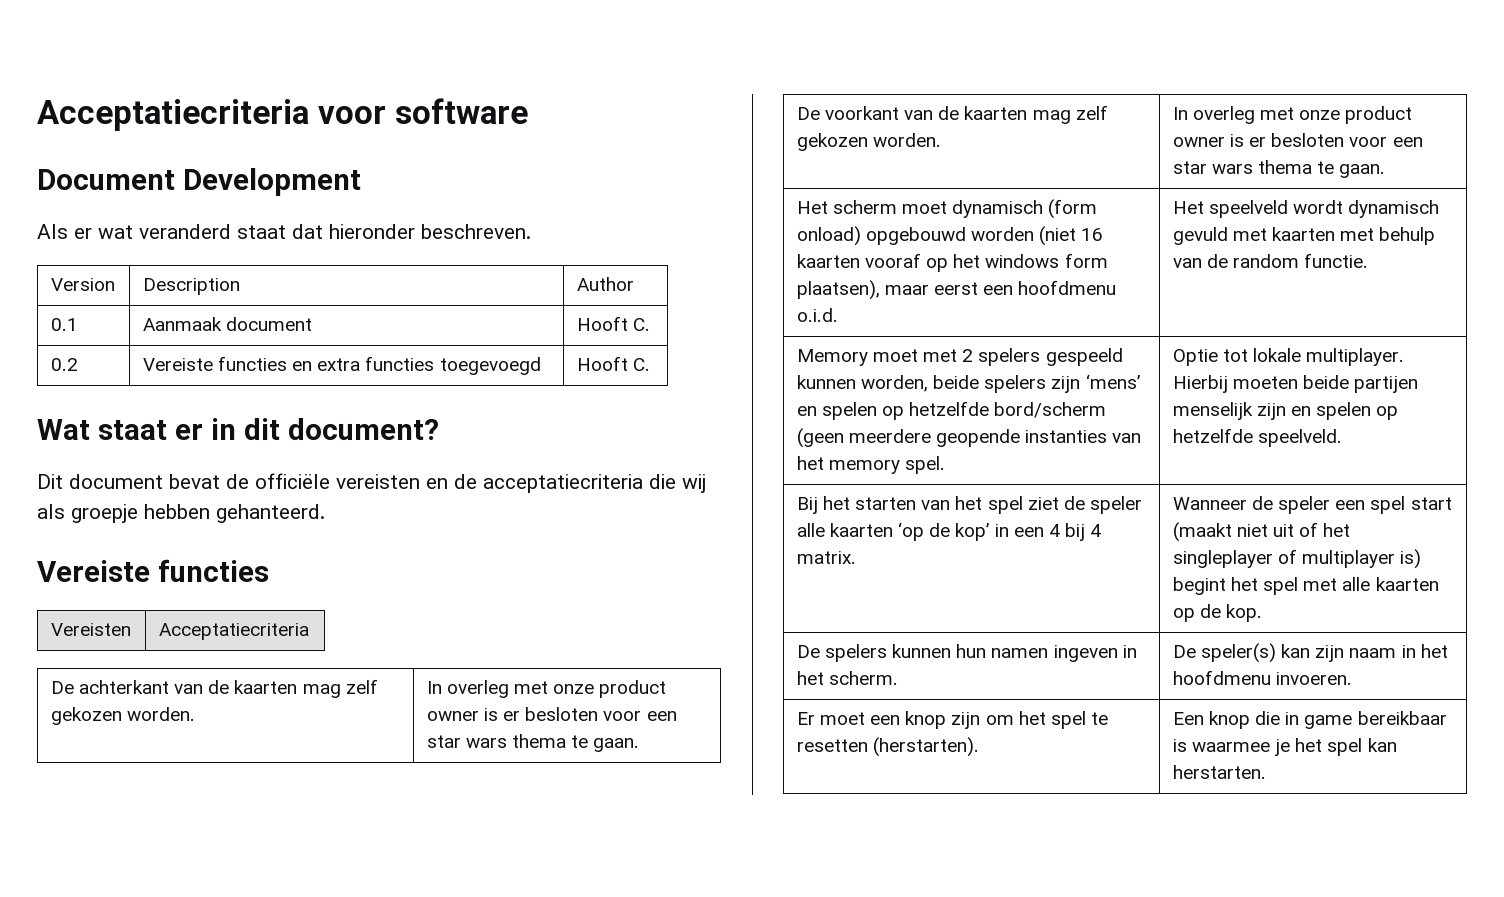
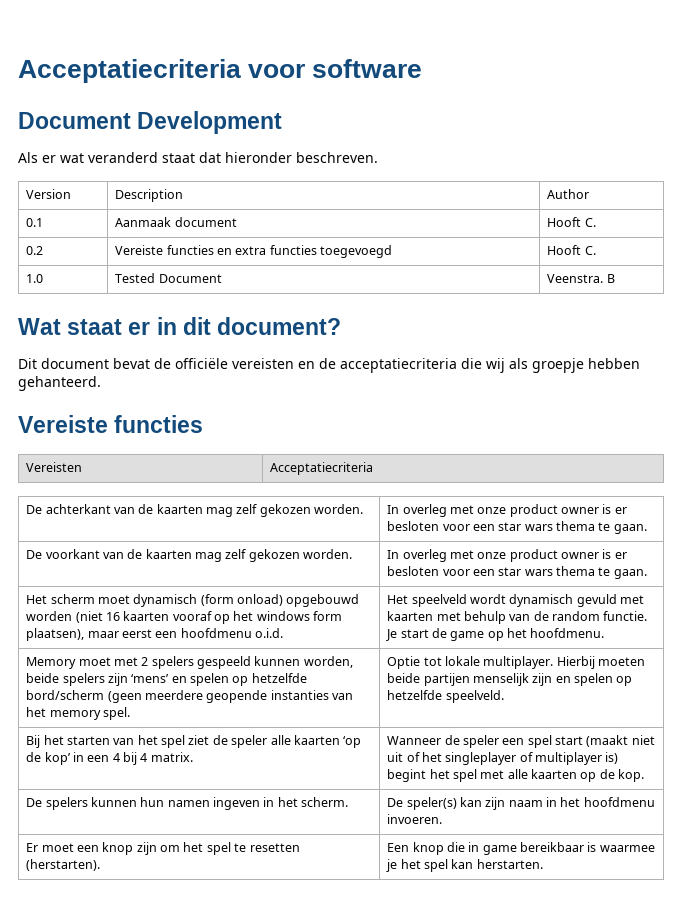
+ 1.0 | Tested Document | Veenstra. B
+ Je start de game op het hoofdmenu.

